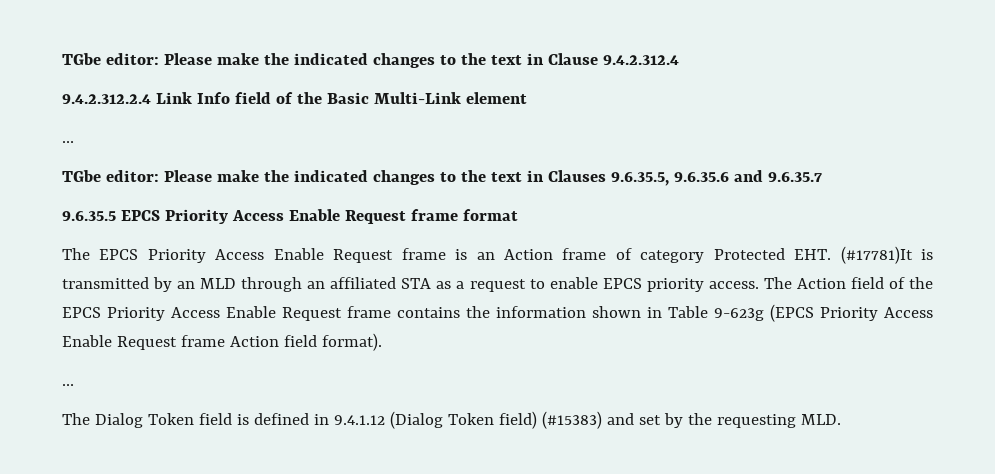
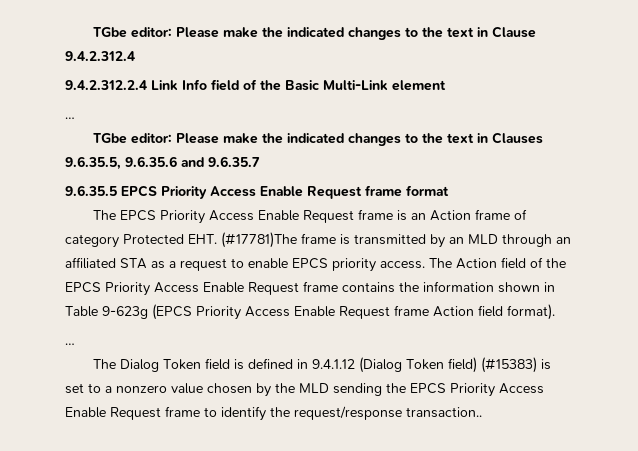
- The EPCS Priority Access Enable Request frame is an Action frame of category Protected EHT. (#17781)It is transmitted by an MLD through an affiliated STA as a request to enable EPCS priority access.
+ The EPCS Priority Access Enable Request frame is an Action frame of category Protected EHT. (#17781)The frame is transmitted by an MLD through an affiliated STA as a request to enable EPCS priority access.
- The Dialog Token field is defined in 9.4.1.12 (Dialog Token field) (#15383) and set by the requesting MLD.
+ The Dialog Token field is defined in 9.4.1.12 (Dialog Token field) (#15383) is set to a nonzero value chosen by the MLD sending the EPCS Priority Access Enable Request frame to identify the request/response transaction..

